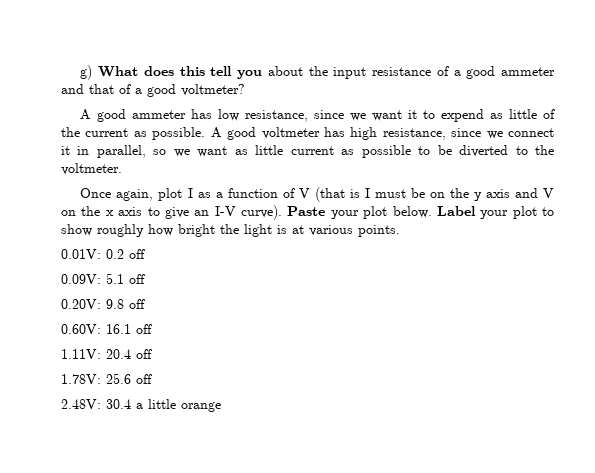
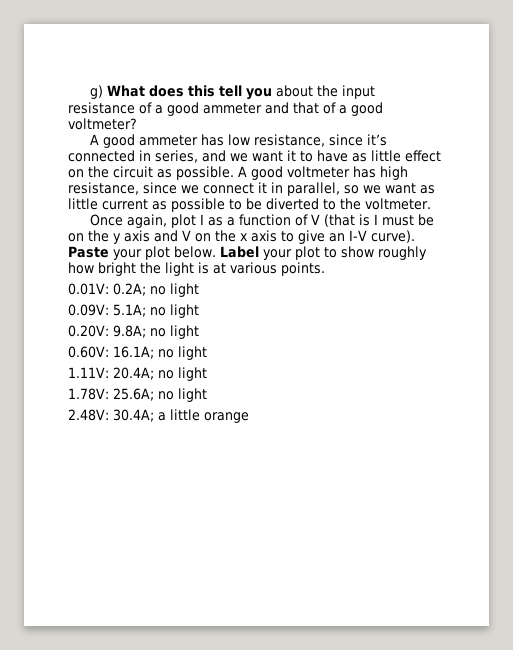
- A good ammeter has low resistance, since we want it to expend as little of the current as possible.
+ A good ammeter has low resistance, since it’s connected in series, and we want it to have as little effect on the circuit as possible.
- 0.01V: 0.2 off
- 0.09V: 5.1 off
- 0.20V: 9.8 off
- 0.60V: 16.1 off
- 1.11V: 20.4 off
- 1.78V: 25.6 off
+ 0.01V: 0.2A; no light
+ 0.09V: 5.1A; no light
+ 0.20V: 9.8A; no light
+ 0.60V: 16.1A; no light
+ 1.11V: 20.4A; no light
+ 1.78V: 25.6A; no light
- 2.48V: 30.4 a little orange
+ 2.48V: 30.4A; a little orange

